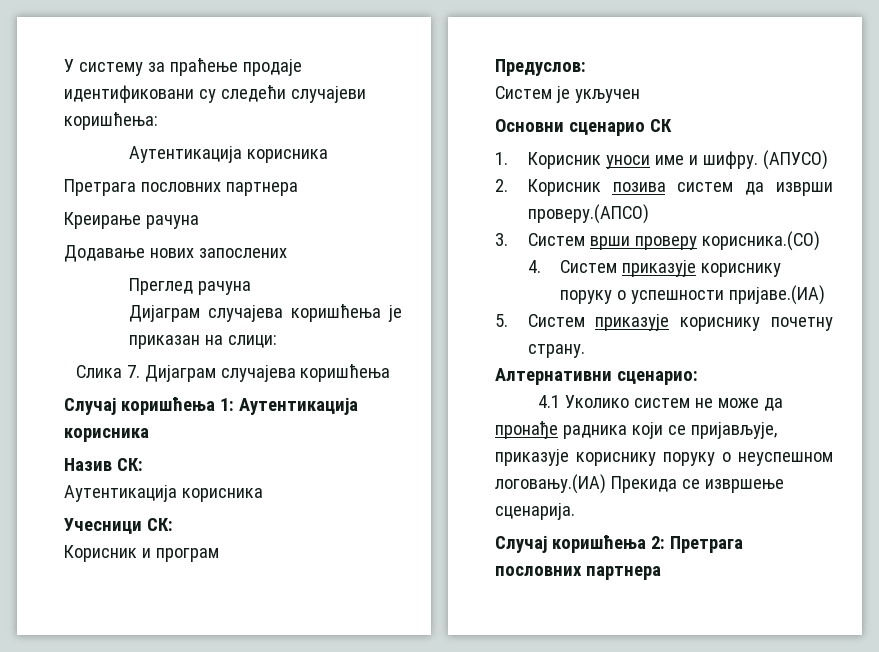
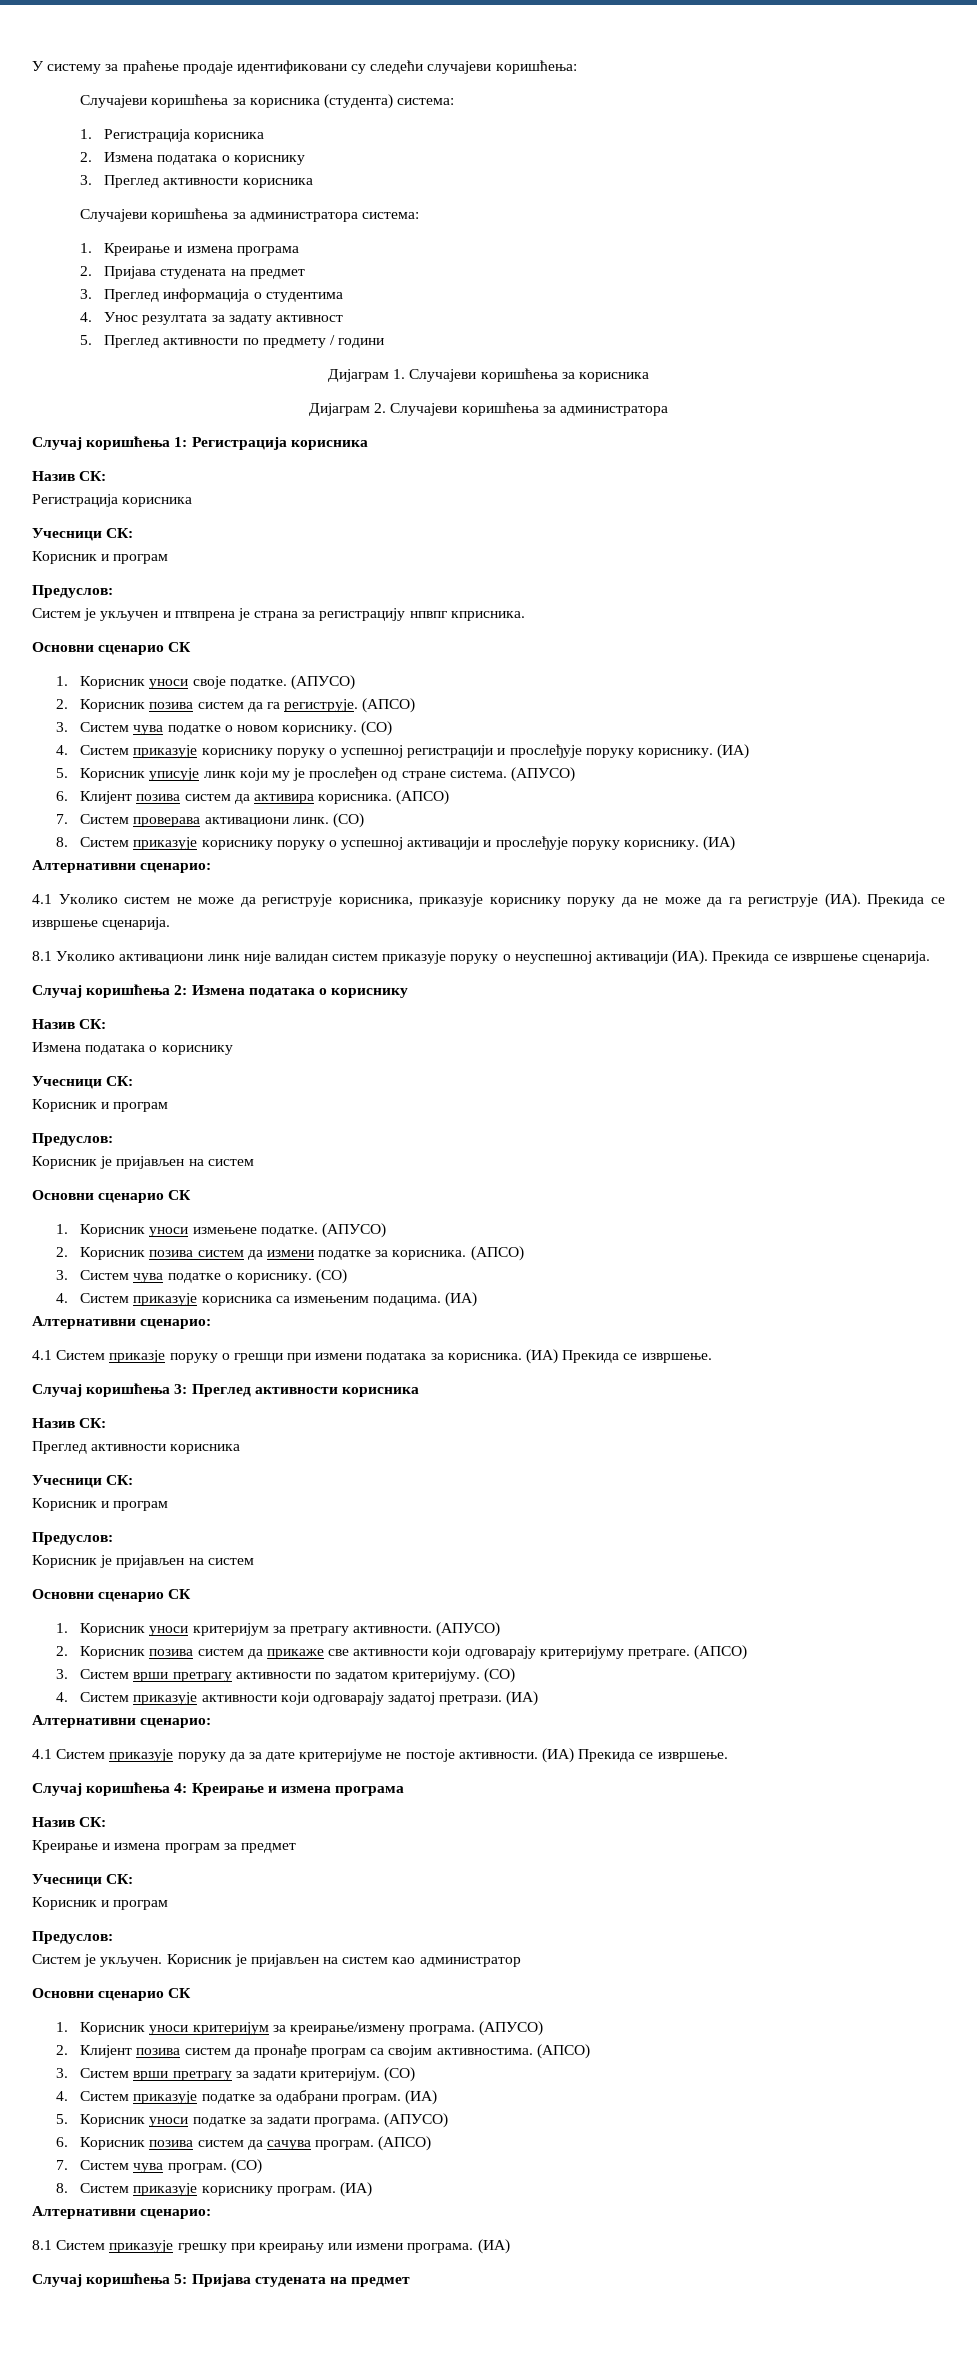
  У систему за праћење продаје идентификовани су следећи случајеви коришћења:
- Аутентикација корисника
- Претрага пословних партнера
- Креирање рачуна
- Додавање нових запослених
- Преглед рачуна
- Дијаграм случајева коришћења је приказан на слици:
- Слика 7. Дијаграм случајева коришћења
+ Случајеви коришћења за корисника (студента) система:
+ 1. Регистрација корисника
+ 2. Измена података о кориснику
+ 3. Преглед активности корисника
+ Случајеви коришћења за администратора система:
+ 1. Креирање и измена програма
+ 2. Пријава студената на предмет
+ 3. Преглед информација о студентима
+ 4. Унос резултата за задату активност
+ 5. Преглед активности по предмету / години
+ Дијаграм 1. Случајеви коришћења за корисника
+ Дијаграм 2. Случајеви коришћења за администратора
- Случај коришћења 1: Аутентикација корисника
+ Случај коришћења 1: Регистрација корисника
  Назив СК:
- Аутентикација корисника
+ Регистрација корисника
- Систем је укључен
+ Систем је укључен и птвпрена је страна за регистрацију нпвпг кприсника.
  Основни сценарио СК
- 1. Корисник уноси име и шифру. (АПУСО)
- 2. Корисник позива систем да изврши проверу.(АПСО)
- 3. Систем врши проверу корисника.(СО)
+ 1. Корисник уноси своје податке. (АПУСО)
+ 2. Корисник позива систем да га региструје. (АПСО)
+ 3. Систем чува податке о новом кориснику. (СО)
- 4. Систем приказује кориснику поруку о успешности пријаве.(ИА)
- 5. Систем приказује кориснику почетну страну.
+ 4. Систем приказује кориснику поруку о успешној регистрацији и прослеђује поруку кориснику. (ИА)
+ 5. Корисник уписује линк који му је прослеђен од стране система. (АПУСО)
+ 6. Клијент позива систем да активира корисника. (АПСО)
+ 7. Систем проверава активациони линк. (СО)
+ 8. Систем приказује кориснику поруку о успешној активацији и прослеђује поруку кориснику. (ИА)
- 4.1 Уколико систем не може да пронађе радника који се пријављује, приказује кориснику поруку о неуспешном логовању.(ИА) Прекида се извршење сценарија.
+ 4.1 Уколико систем не може да региструје корисника, приказује кориснику поруку да не може да га региструје (ИА). Прекида се извршење сценарија.
+ 8.1 Уколико активациони линк није валидан систем приказује поруку о неуспешној активацији (ИА). Прекида се извршење сценарија.
- Случај коришћења 2: Претрага пословних партнера
+ Случај коришћења 2: Измена података о кориснику
+ Назив СК:
+ Измена података о кориснику
+ Учесници CК:
+ Корисник и програм
+ Предуслов:
+ Корисник је пријављен на систем
+ Основни сценарио СК
+ 1. Корисник уноси измењене податке. (АПУСО)
+ 2. Корисник позива систем да измени податке за корисника. (АПСО)
+ 3. Систем чува податке о кориснику. (СО)
+ 4. Систем приказује корисника са измењеним подацима. (ИА)
+ Алтернативни сценарио:
+ 4.1 Систем приказје поруку о грешци при измени података за корисника. (ИА) Прекида се извршење.
+ Случај коришћења 3: Преглед активности корисника
+ Назив СК:
+ Преглед активности корисника
+ Учесници CК:
+ Корисник и програм
+ Предуслов:
+ Корисник је пријављен на систем
+ Основни сценарио СК
+ 1. Корисник уноси критеријум за претрагу активности. (АПУСО)
+ 2. Корисник позива систем да прикаже све активности који одговарају критеријуму претраге. (АПСО)
+ 3. Систем врши претрагу активности по задатом критеријуму. (СО)
+ 4. Систем приказује активности који одговарају задатој претрази. (ИА)
+ Алтернативни сценарио:
+ 4.1 Систем приказује поруку да за дате критеријуме не постоје активности. (ИА) Прекида се извршење.
+ Случај коришћења 4: Креирање и измена програмa
+ Назив СК:
+ Креирање и измена програм за предмет
+ Учесници CК:
+ Корисник и програм
+ Предуслов:
+ Систем је укључен. Корисник је пријављен на систем као администратор
+ Основни сценарио СК
+ 1. Корисник уноси критеријум за креирање/измену програма. (АПУСО)
+ 2. Клијент позива систем да пронађе програм са својим активностима. (АПСО)
+ 3. Систем врши претрагу за задати критеријум. (СО)
+ 4. Систем приказује податке за одабрани програм. (ИА)
+ 5. Корисник уноси податке за задати програма. (АПУСО)
+ 6. Корисник позива систем да сачува програм. (АПСО)
+ 7. Систем чува програм. (СО)
+ 8. Систем приказује кориснику програм. (ИА)
+ Алтернативни сценарио:
+ 8.1 Систем приказује грешку при креирању или измени програма. (ИА)
+ Случај коришћења 5: Пријава студената на предмет

